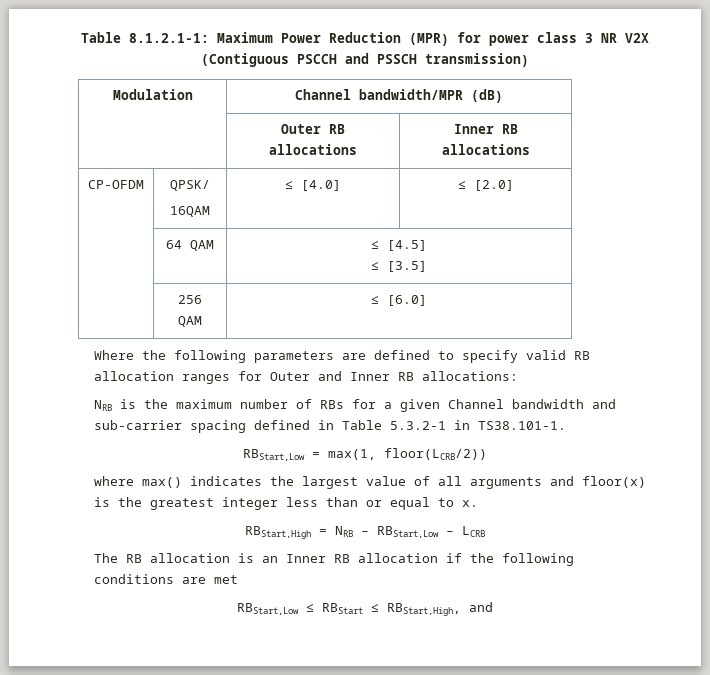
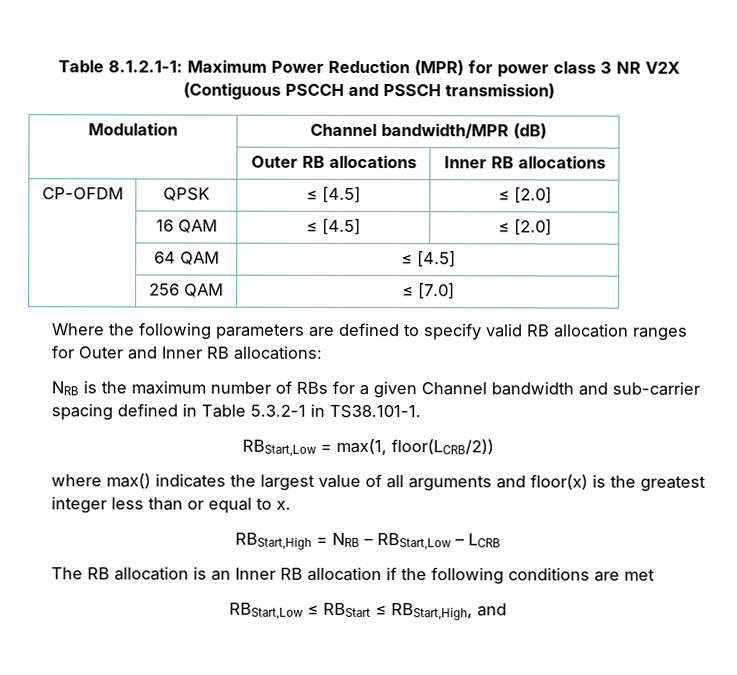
- CP-OFDM | QPSK/
- 16QAM | ≤ [4.0] | ≤ [2.0]
+ CP-OFDM | QPSK | ≤ [4.5] | ≤ [2.0]
+ | 16 QAM | ≤ [4.5] | ≤ [2.0]
  | 64 QAM | ≤ [4.5]
- ≤ [3.5]
- | 256 QAM | ≤ [6.0]
+ | 256 QAM | ≤ [7.0]

